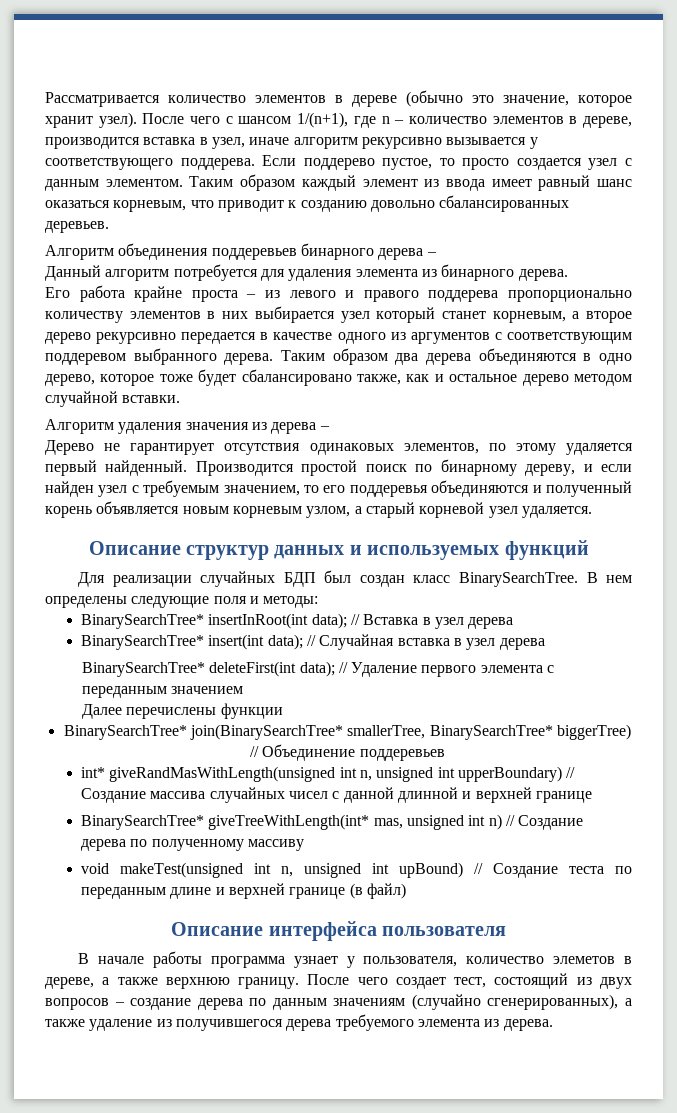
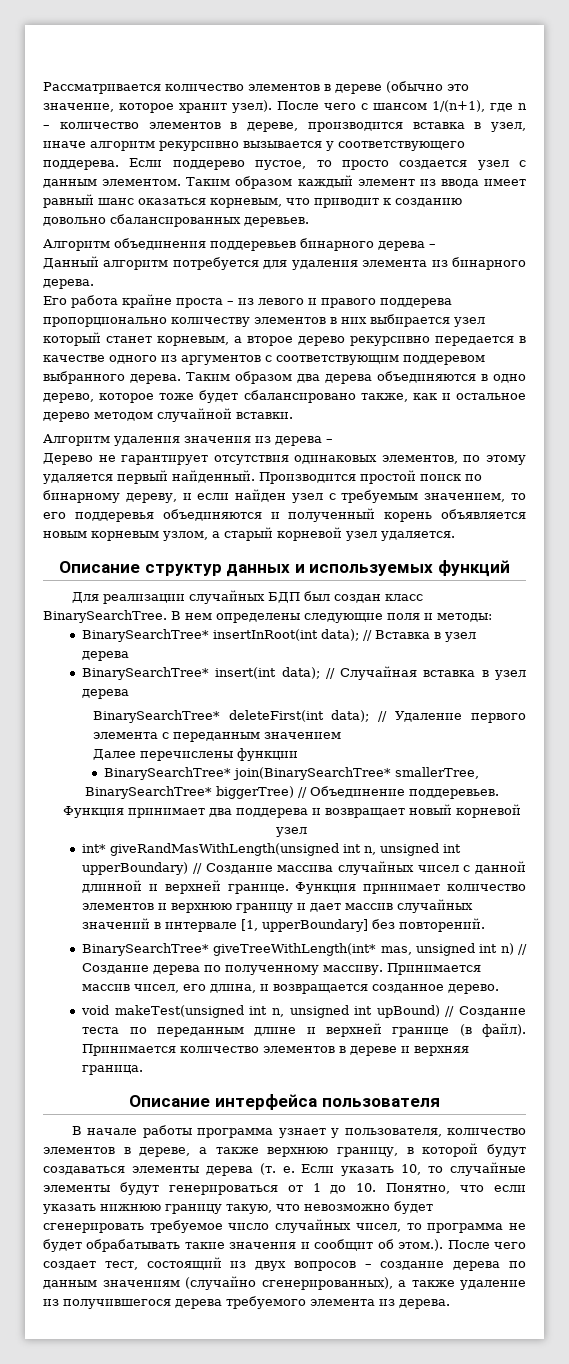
- BinarySearchTree* join(BinarySearchTree* smallerTree, BinarySearchTree* biggerTree) // Объединение поддеревьев
+ BinarySearchTree* join(BinarySearchTree* smallerTree, BinarySearchTree* biggerTree) // Объединение поддеревьев. Функция принимает два поддерева и возвращает новый корневой узел
- int* giveRandMasWithLength(unsigned int n, unsigned int upperBoundary) // Создание массива случайных чисел с данной длинной и верхней границе
+ int* giveRandMasWithLength(unsigned int n, unsigned int upperBoundary) // Создание массива случайных чисел с данной длинной и верхней границе. Функция принимает количество элементов и верхнюю границу и дает массив случайных значений в интервале [1, upperBoundary] без повторений.
- BinarySearchTree* giveTreeWithLength(int* mas, unsigned int n) // Создание дерева по полученному массиву
+ BinarySearchTree* giveTreeWithLength(int* mas, unsigned int n) // Создание дерева по полученному массиву. Принимается массив чисел, его длина, и возвращается созданное дерево.
- void makeTest(unsigned int n, unsigned int upBound) // Создание теста по переданным длине и верхней границе (в файл)
+ void makeTest(unsigned int n, unsigned int upBound) // Создание теста по переданным длине и верхней границе (в файл). Принимается количество элементов в дереве и верхняя граница.
- В начале работы программа узнает у пользователя, количество элеметов в дереве, а также верхнюю границу. После чего создает тест, состоящий из двух вопросов – создание дерева по данным значениям (случайно сгенерированных), а также удаление из получившегося дерева требуемого элемента из дерева.
+ В начале работы программа узнает у пользователя, количество элементов в дереве, а также верхнюю границу, в которой будут создаваться элементы дерева (т. е. Если указать 10, то случайные элементы будут генерироваться от 1 до 10. Понятно, что если указать нижнюю границу такую, что невозможно будет сгенерировать требуемое число случайных чисел, то программа не будет обрабатывать такие значения и сообщит об этом.). После чего создает тест, состоящий из двух вопросов – создание дерева по данным значениям (случайно сгенерированных), а также удаление из получившегося дерева требуемого элемента из дерева.

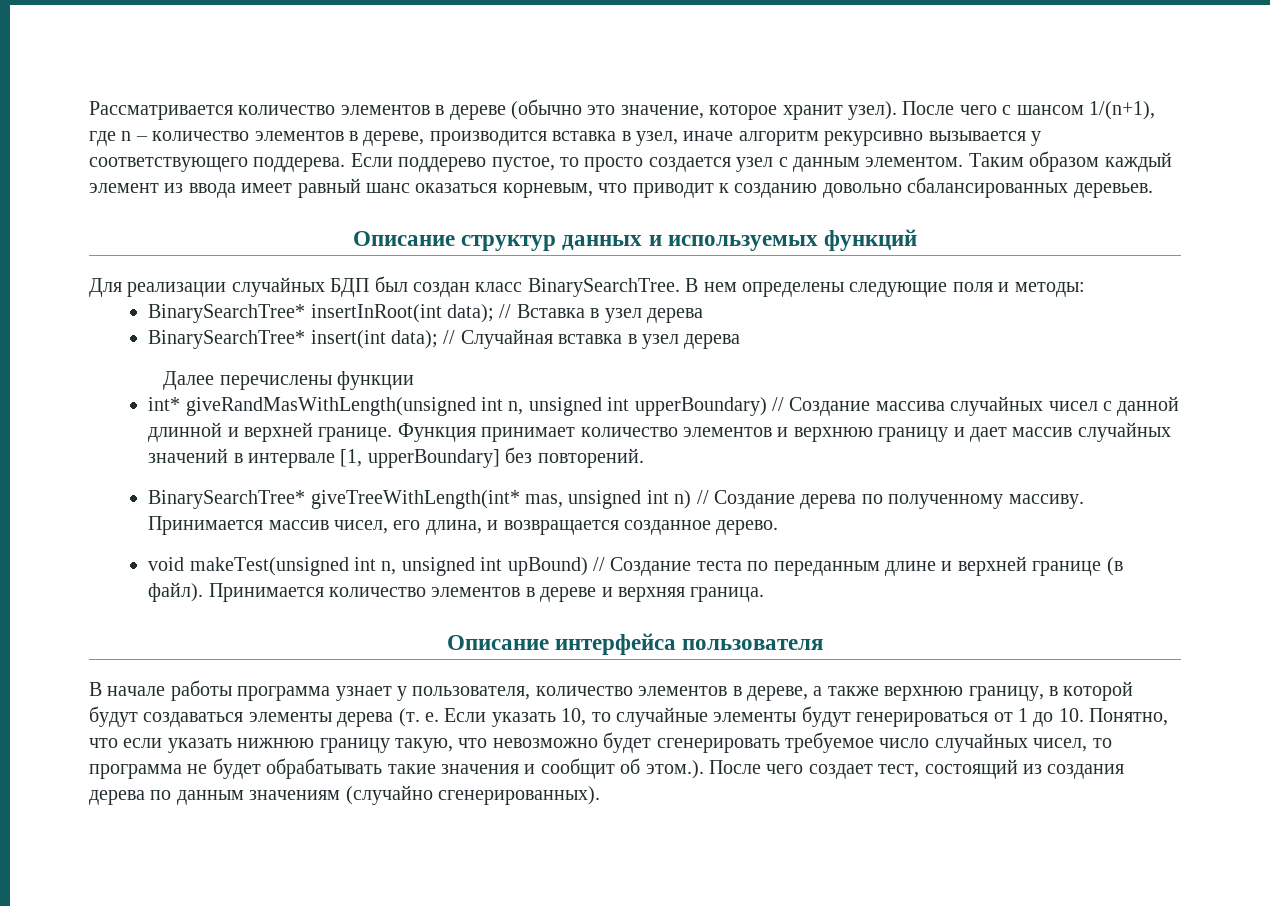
- Алгоритм объединения поддеревьев бинарного дерева –
- Данный алгоритм потребуется для удаления элемента из бинарного дерева.
- Его работа крайне проста – из левого и правого поддерева пропорционально количеству элементов в них выбирается узел который станет корневым, а второе дерево рекурсивно передается в качестве одного из аргументов с соответствующим поддеревом выбранного дерева. Таким образом два дерева объединяются в одно дерево, которое тоже будет сбалансировано также, как и остальное дерево методом случайной вставки.
- Алгоритм удаления значения из дерева –
- Дерево не гарантирует отсутствия одинаковых элементов, по этому удаляется первый найденный. Производится простой поиск по бинарному дереву, и если найден узел с требуемым значением, то его поддеревья объединяются и полученный корень объявляется новым корневым узлом, а старый корневой узел удаляется.
- BinarySearchTree* deleteFirst(int data); // Удаление первого элемента с переданным значением
  Далее перечислены функции
- BinarySearchTree* join(BinarySearchTree* smallerTree, BinarySearchTree* biggerTree) // Объединение поддеревьев. Функция принимает два поддерева и возвращает новый корневой узел
- Если указать 10, то случайные элементы будут генерироваться от 1 до 10. Понятно, что если указать нижнюю границу такую, что невозможно будет сгенерировать требуемое число случайных чисел, то программа не будет обрабатывать такие значения и сообщит об этом.). После чего создает тест, состоящий из двух вопросов – создание дерева по данным значениям (случайно сгенерированных), а также удаление из получившегося дерева требуемого элемента из дерева.
+ Если указать 10, то случайные элементы будут генерироваться от 1 до 10. Понятно, что если указать нижнюю границу такую, что невозможно будет сгенерировать требуемое число случайных чисел, то программа не будет обрабатывать такие значения и сообщит об этом.). После чего создает тест, состоящий из создания дерева по данным значениям (случайно сгенерированных).

